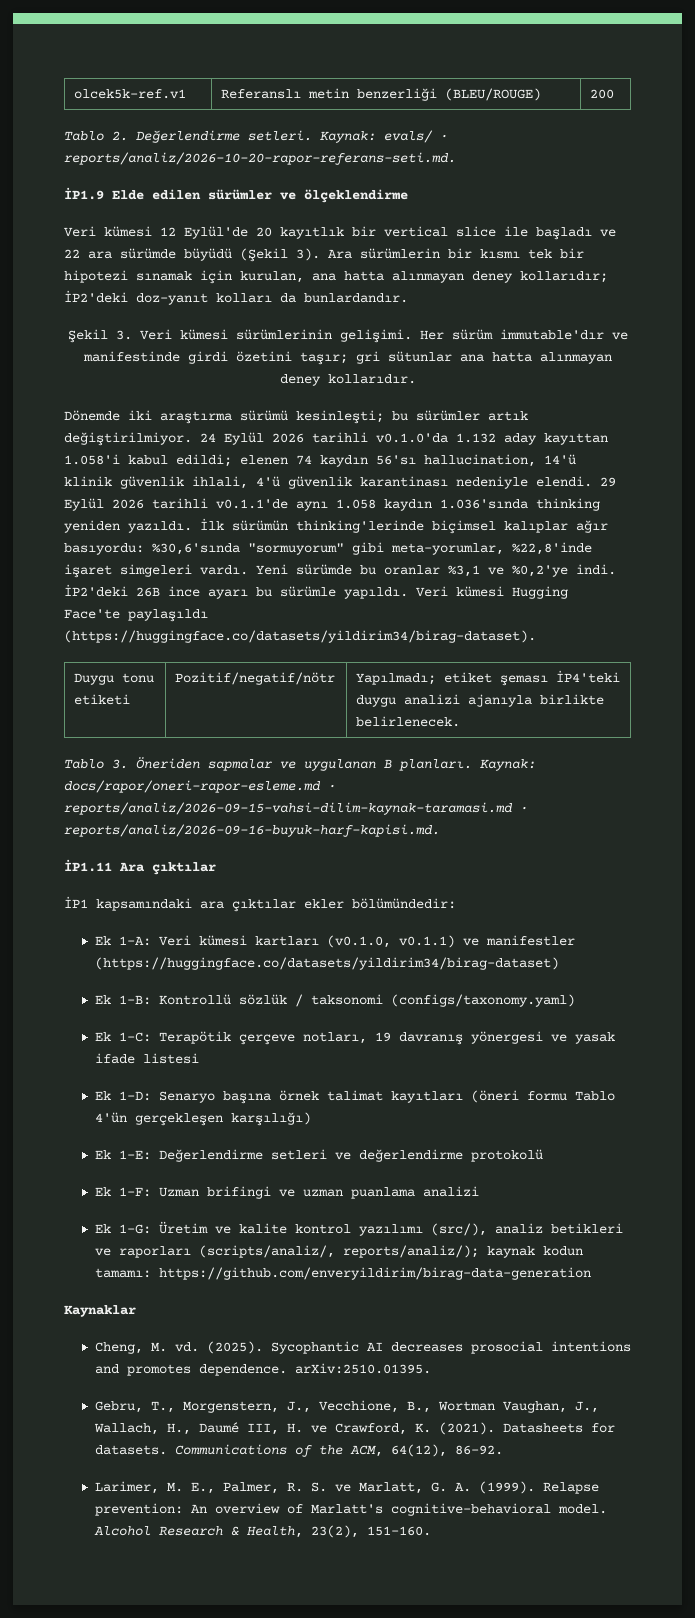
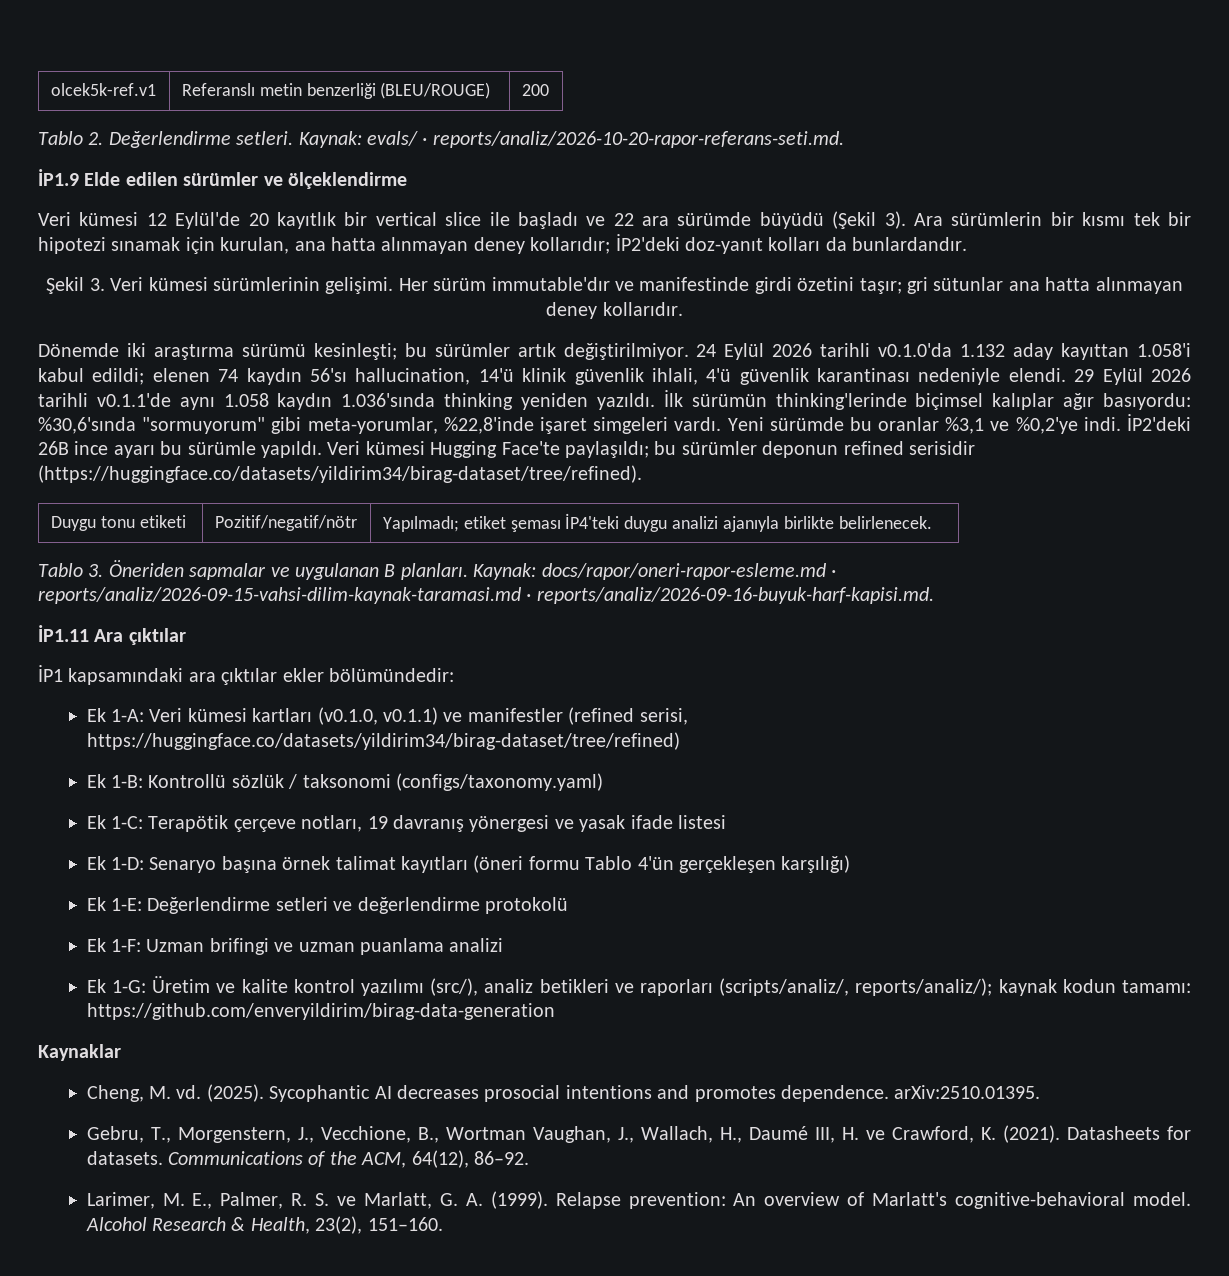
- Veri kümesi Hugging Face'te paylaşıldı (https://huggingface.co/datasets/yildirim34/birag-dataset).
+ Veri kümesi Hugging Face'te paylaşıldı; bu sürümler deponun refined serisidir (https://huggingface.co/datasets/yildirim34/birag-dataset/tree/refined).
- Ek 1-A: Veri kümesi kartları (v0.1.0, v0.1.1) ve manifestler (https://huggingface.co/datasets/yildirim34/birag-dataset)
+ Ek 1-A: Veri kümesi kartları (v0.1.0, v0.1.1) ve manifestler (refined serisi, https://huggingface.co/datasets/yildirim34/birag-dataset/tree/refined)

